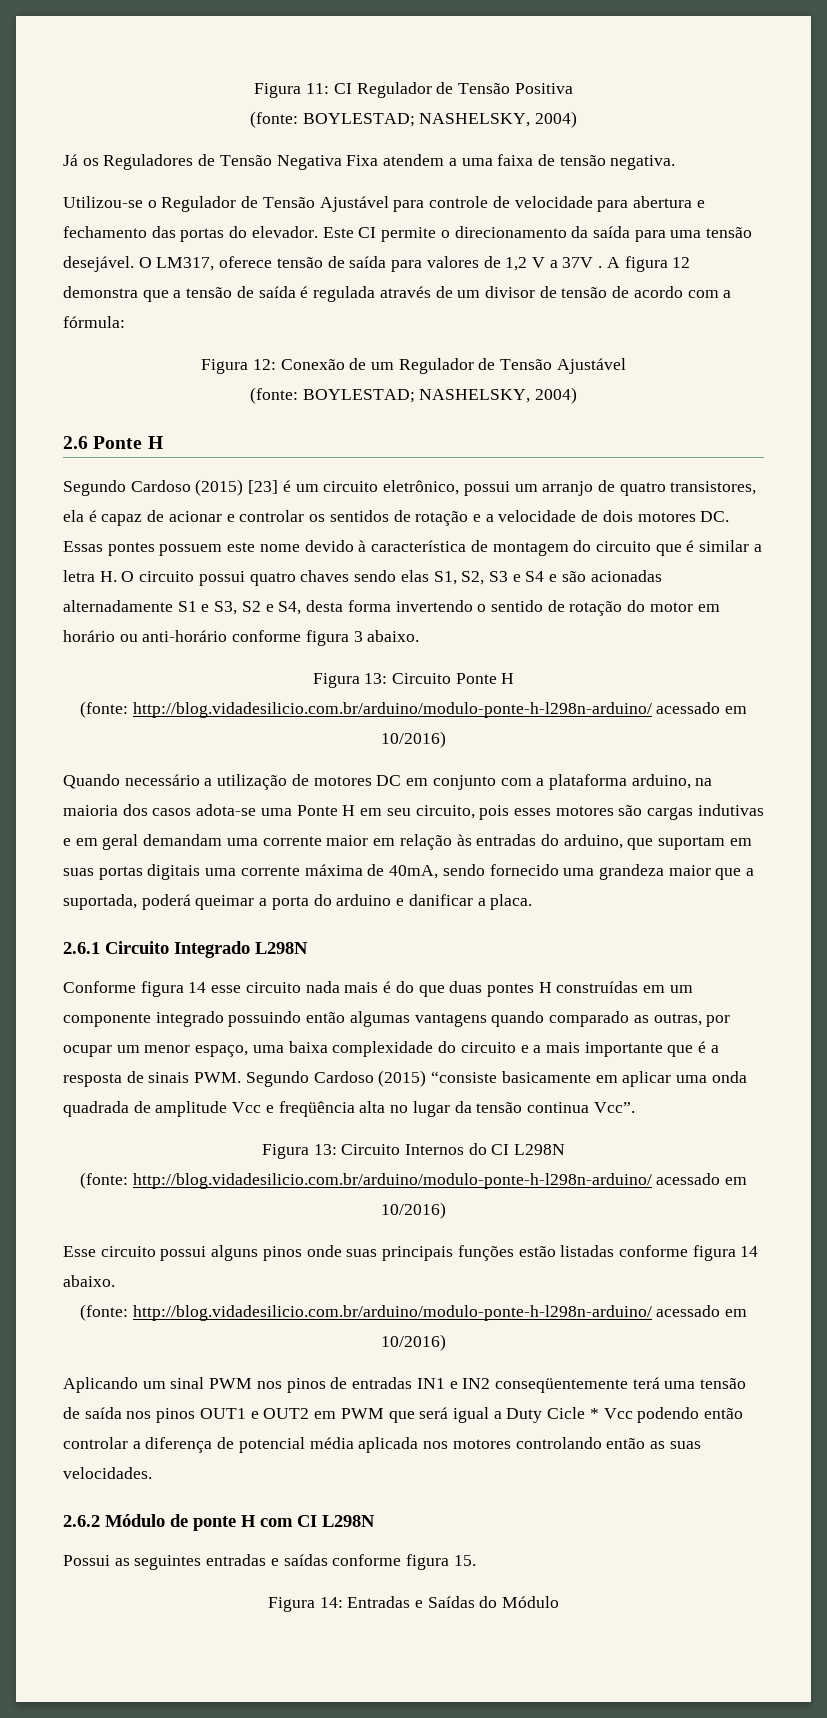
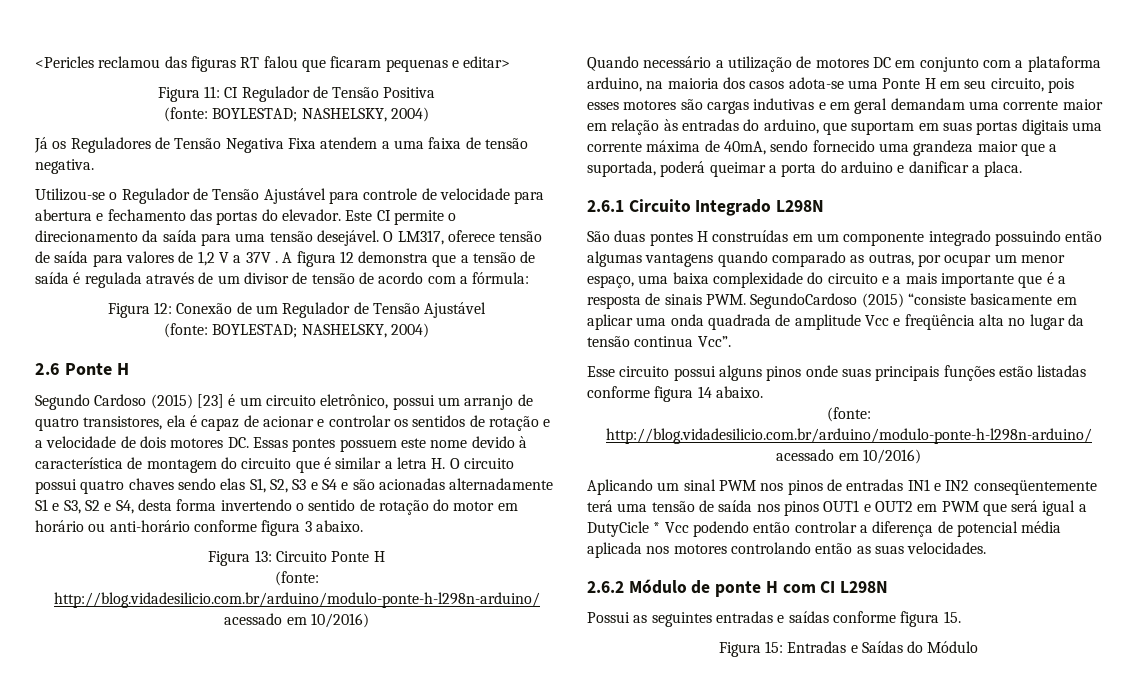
+ <Pericles reclamou das figuras RT falou que ficaram pequenas e editar>
- Conforme figura 14 esse circuito nada mais é do que duas pontes H construídas em um componente integrado possuindo então algumas vantagens quando comparado as outras, por ocupar um menor espaço, uma baixa complexidade do circuito e a mais importante que é a resposta de sinais PWM. Segundo Cardoso (2015) “consiste basicamente em aplicar uma onda quadrada de amplitude Vcc e freqüência alta no lugar da tensão continua Vcc”.
+ São duas pontes H construídas em um componente integrado possuindo então algumas vantagens quando comparado as outras, por ocupar um menor espaço, uma baixa complexidade do circuito e a mais importante que é a resposta de sinais PWM. SegundoCardoso (2015) “consiste basicamente em aplicar uma onda quadrada de amplitude Vcc e freqüência alta no lugar da tensão continua Vcc”.
- Figura 13: Circuito Internos do CI L298N
- (fonte: http://blog.vidadesilicio.com.br/arduino/modulo-ponte-h-l298n-arduino/ acessado em 10/2016)
- Aplicando um sinal PWM nos pinos de entradas IN1 e IN2 conseqüentemente terá uma tensão de saída nos pinos OUT1 e OUT2 em PWM que será igual a Duty Cicle * Vcc podendo então controlar a diferença de potencial média aplicada nos motores controlando então as suas velocidades.
+ Aplicando um sinal PWM nos pinos de entradas IN1 e IN2 conseqüentemente terá uma tensão de saída nos pinos OUT1 e OUT2 em PWM que será igual a DutyCicle * Vcc podendo então controlar a diferença de potencial média aplicada nos motores controlando então as suas velocidades.
- Figura 14: Entradas e Saídas do Módulo
+ Figura 15: Entradas e Saídas do Módulo

